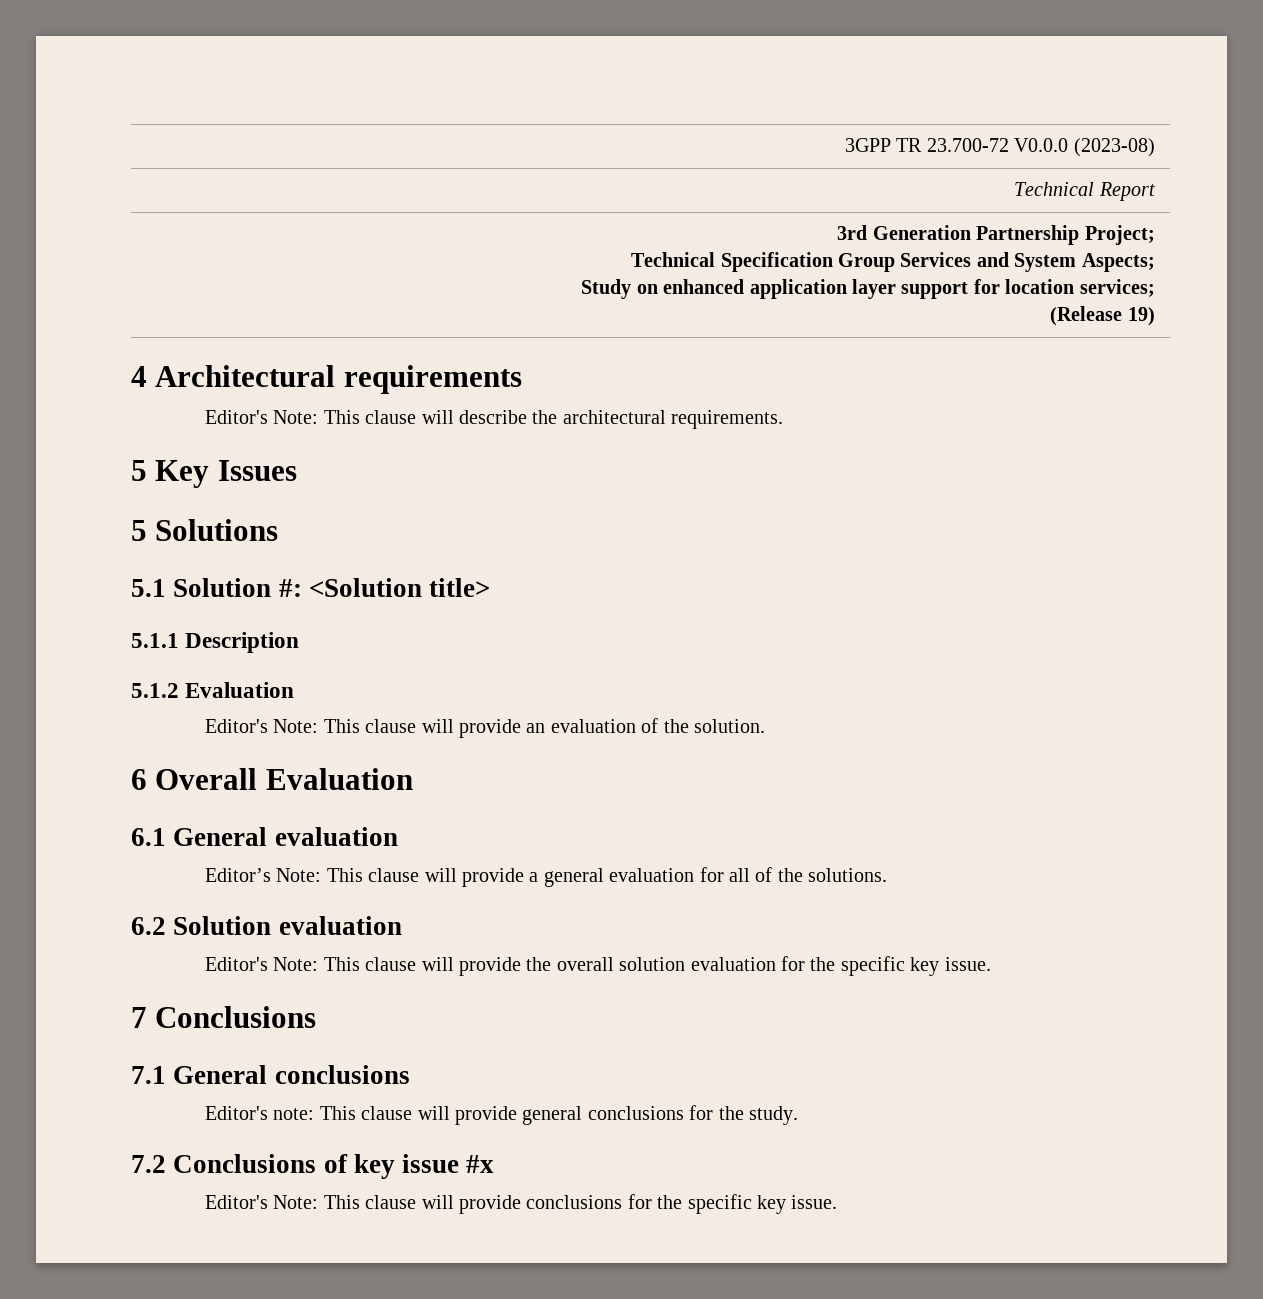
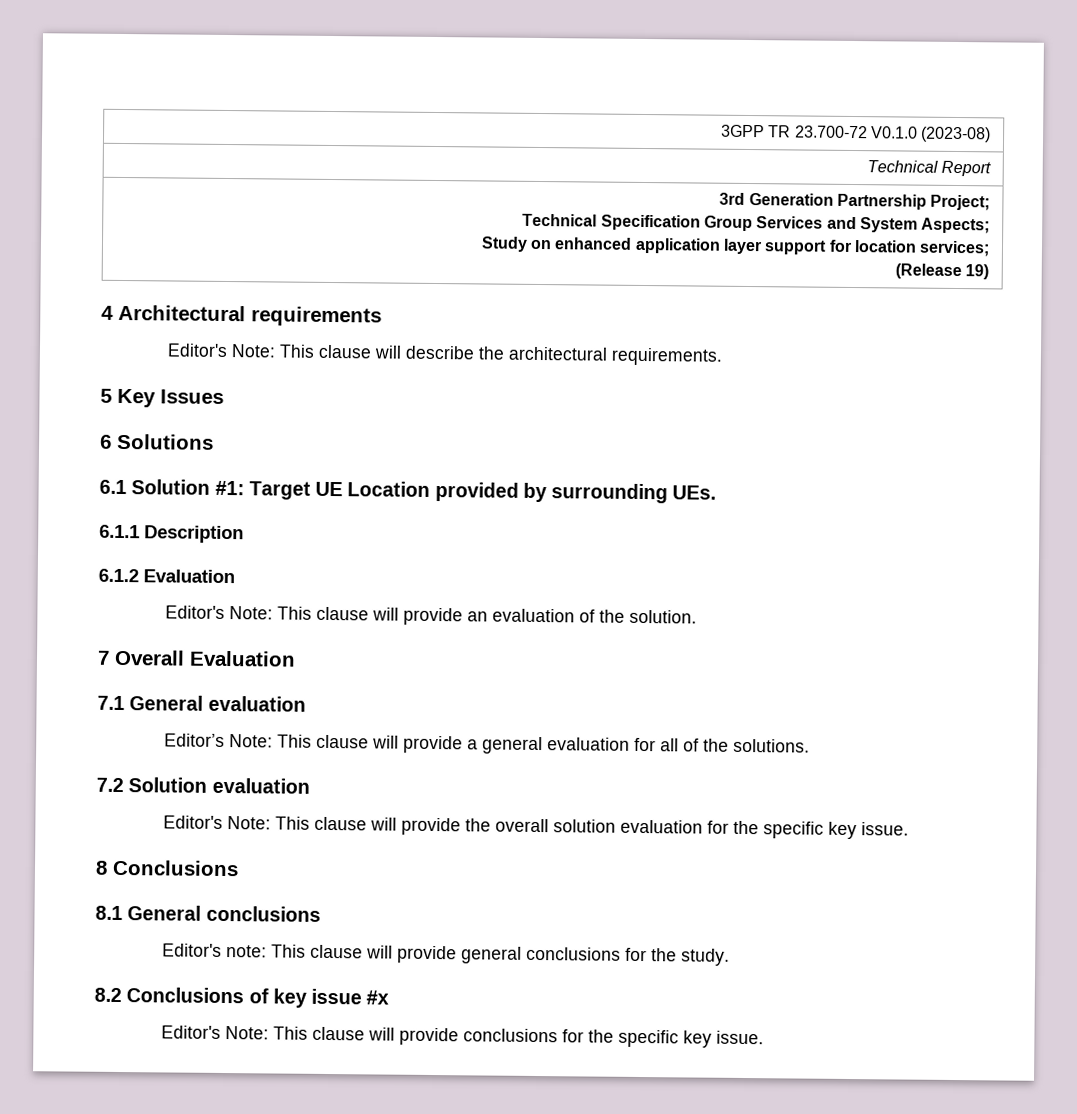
- 3GPP TR 23.700-72 V0.0.0 (2023-08)
+ 3GPP TR 23.700-72 V0.1.0 (2023-08)
- 5 Solutions
+ 6 Solutions
- 5.1 Solution #: <Solution title>
- 5.1.1 Description
+ 6.1 Solution #1: Target UE Location provided by surrounding UEs.
+ 6.1.1 Description
- 5.1.2 Evaluation
+ 6.1.2 Evaluation
- 6 Overall Evaluation
+ 7 Overall Evaluation
- 6.1 General evaluation
+ 7.1 General evaluation
- 6.2 Solution evaluation
+ 7.2 Solution evaluation
- 7 Conclusions
+ 8 Conclusions
- 7.1 General conclusions
+ 8.1 General conclusions
- 7.2 Conclusions of key issue #x
+ 8.2 Conclusions of key issue #x

